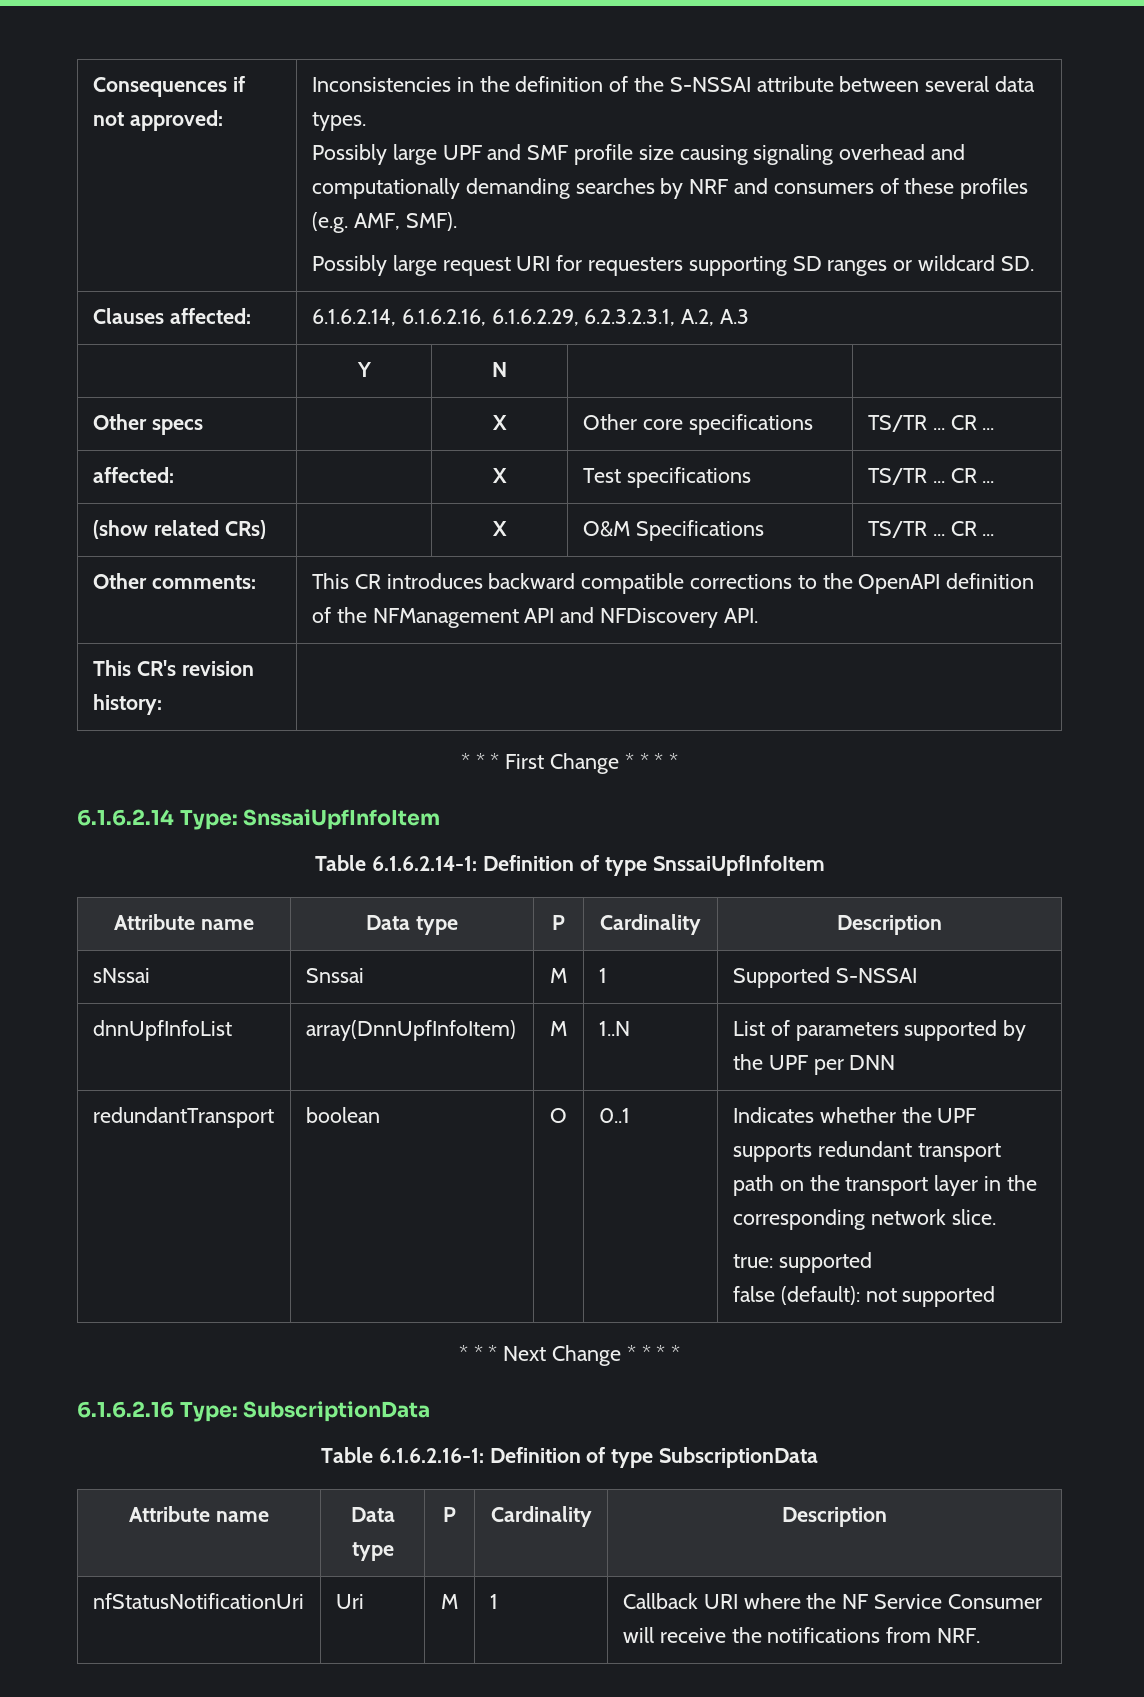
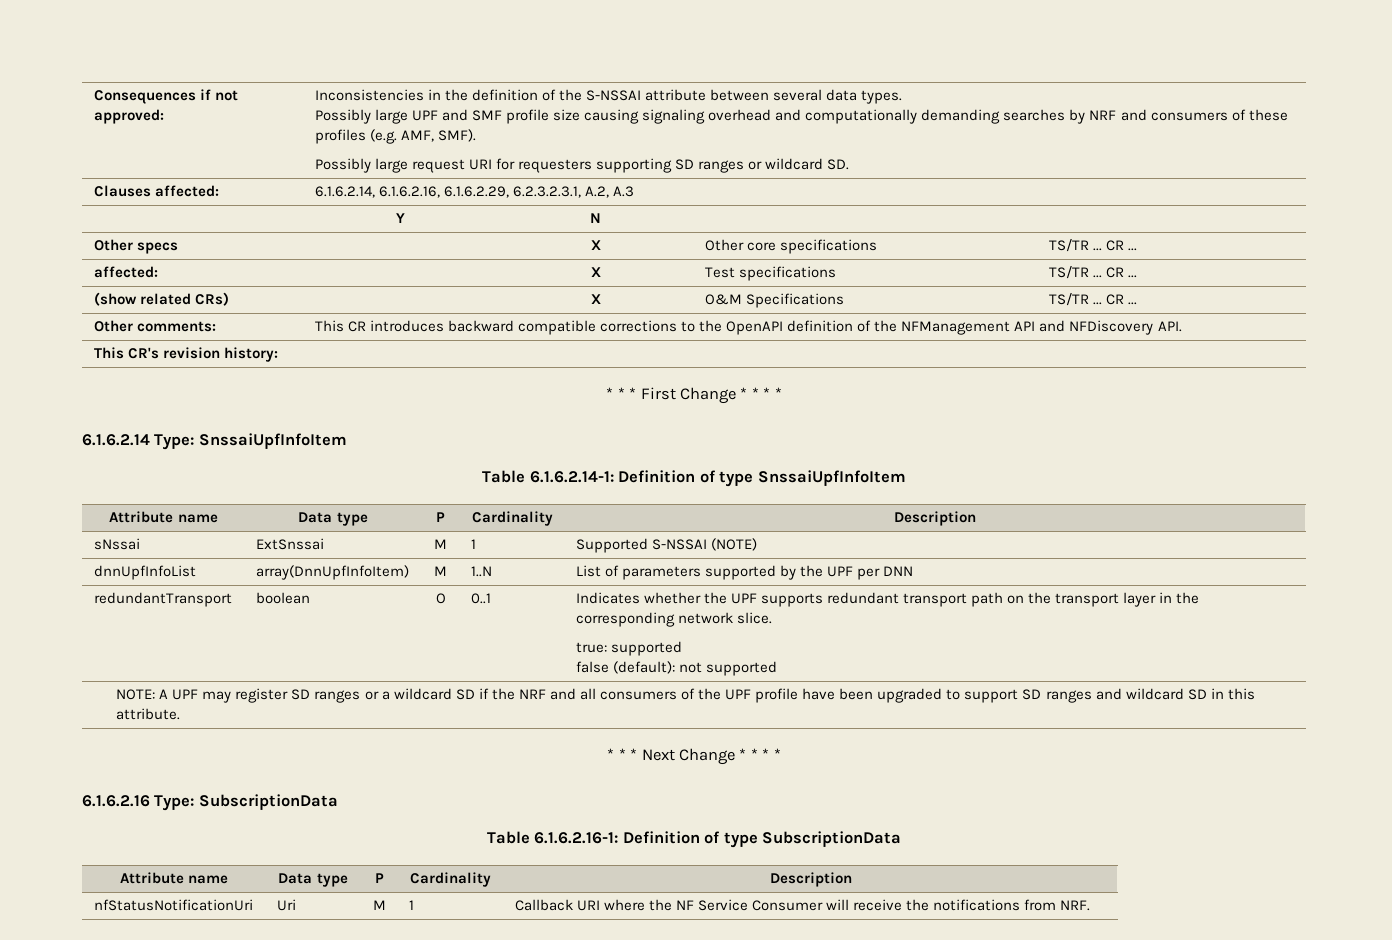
- sNssai | Snssai | M | 1 | Supported S-NSSAI
+ sNssai | ExtSnssai | M | 1 | Supported S-NSSAI (NOTE)
+ NOTE: A UPF may register SD ranges or a wildcard SD if the NRF and all consumers of the UPF profile have been upgraded to support SD ranges and wildcard SD in this attribute.

